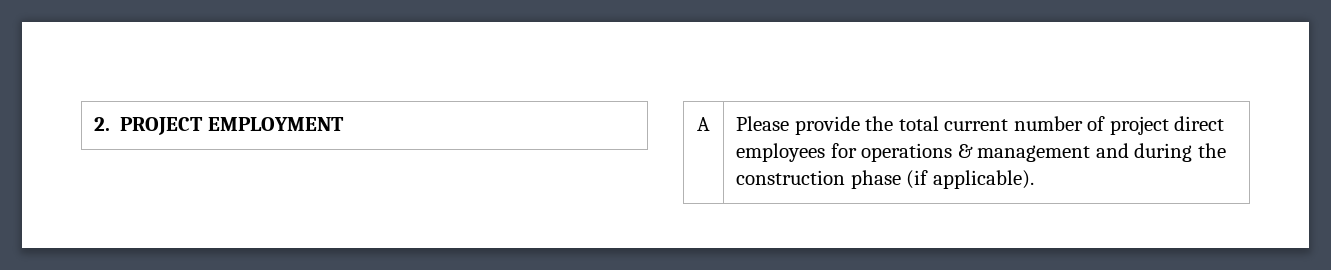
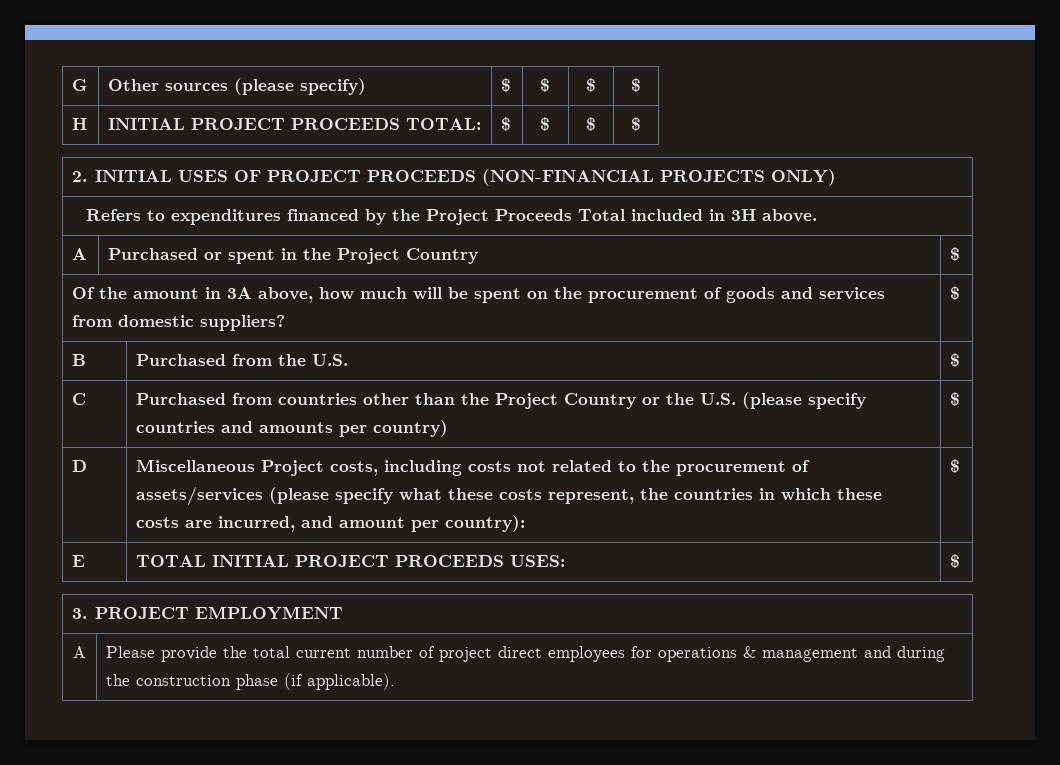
- 2. PROJECT EMPLOYMENT
+ G | Other sources (please specify) | $ | $ | $ | $
+ H | INITIAL PROJECT PROCEEDS TOTAL: | $ | $ | $ | $
+ 2. INITIAL USES OF PROJECT PROCEEDS (NON-FINANCIAL PROJECTS ONLY)
+ Refers to expenditures financed by the Project Proceeds Total included in 3H above.
+ A | Purchased or spent in the Project Country | $
+ Of the amount in 3A above, how much will be spent on the procurement of goods and services from domestic suppliers? | $
+ B | Purchased from the U.S. | $
+ C | Purchased from countries other than the Project Country or the U.S. (please specify countries and amounts per country) | $
+ D | Miscellaneous Project costs, including costs not related to the procurement of assets/services (please specify what these costs represent, the countries in which these costs are incurred, and amount per country): | $
+ E | TOTAL INITIAL PROJECT PROCEEDS USES: | $
+ 3. PROJECT EMPLOYMENT

